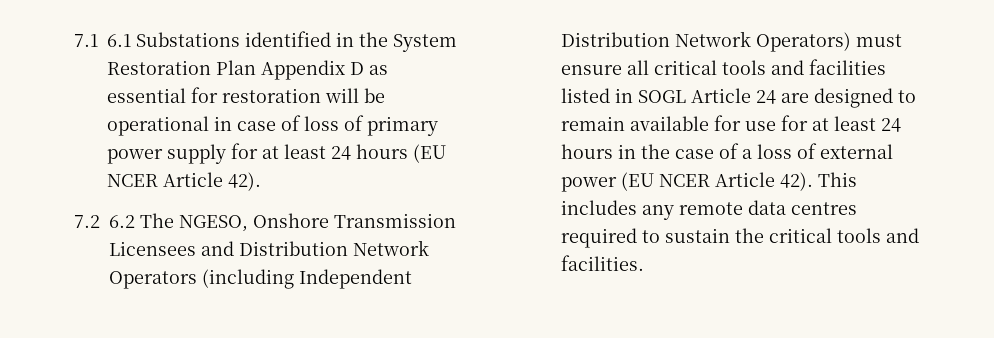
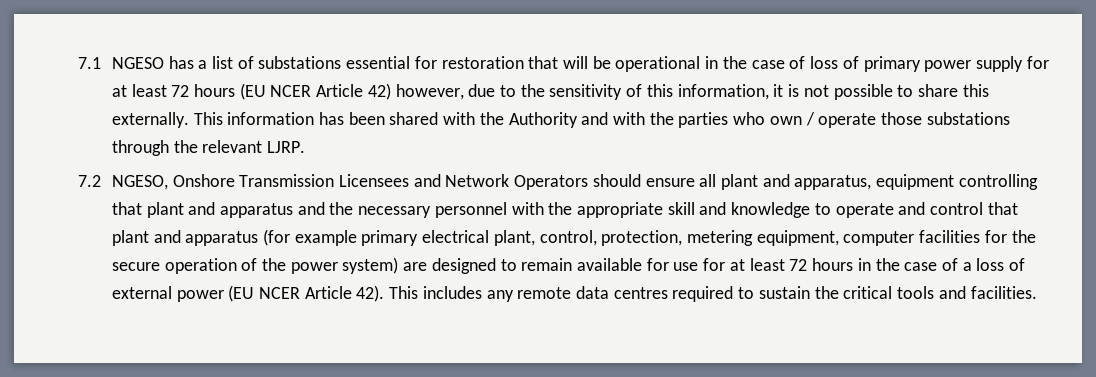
- 7.1 6.1 Substations identified in the System Restoration Plan Appendix D as essential for restoration will be operational in case of loss of primary power supply for at least 24 hours (EU NCER Article 42).
+ 7.1 NGESO has a list of substations essential for restoration that will be operational in the case of loss of primary power supply for at least 72 hours (EU NCER Article 42) however, due to the sensitivity of this information, it is not possible to share this externally. This information has been shared with the Authority and with the parties who own / operate those substations through the relevant LJRP.
- 7.2 6.2 The NGESO, Onshore Transmission Licensees and Distribution Network Operators (including Independent Distribution Network Operators) must ensure all critical tools and facilities listed in SOGL Article 24 are designed to remain available for use for at least 24 hours in the case of a loss of external power (EU NCER Article 42).
+ 7.2 NGESO, Onshore Transmission Licensees and Network Operators should ensure all plant and apparatus, equipment controlling that plant and apparatus and the necessary personnel with the appropriate skill and knowledge to operate and control that plant and apparatus (for example primary electrical plant, control, protection, metering equipment, computer facilities for the secure operation of the power system) are designed to remain available for use for at least 72 hours in the case of a loss of external power (EU NCER Article 42).

